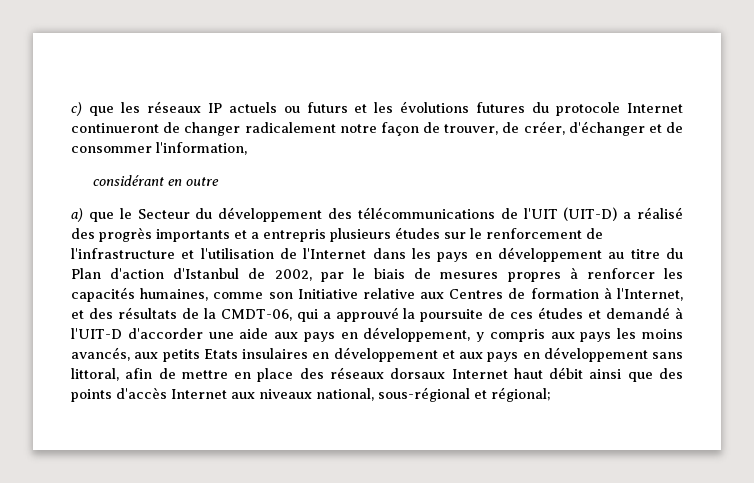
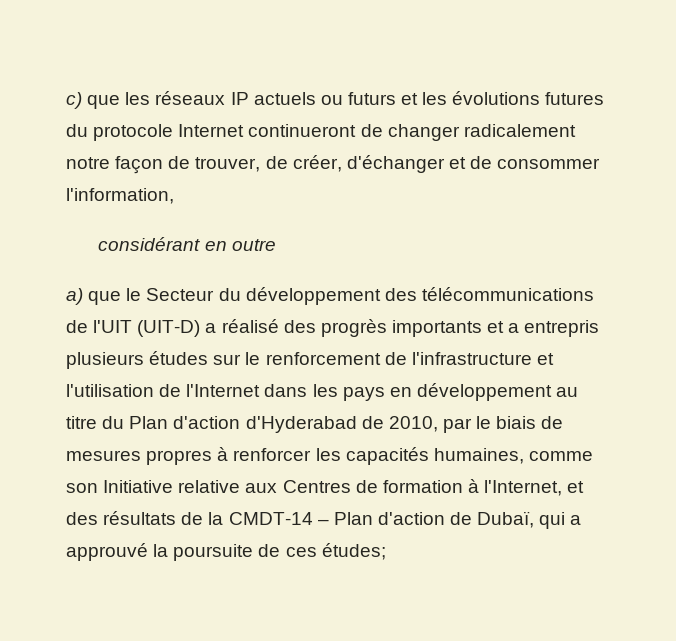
- a) que le Secteur du développement des télécommunications de l'UIT (UIT-D) a réalisé des progrès importants et a entrepris plusieurs études sur le renforcement de l'infrastructure et l'utilisation de l'Internet dans les pays en développement au titre du Plan d'action d'Istanbul de 2002, par le biais de mesures propres à renforcer les capacités humaines, comme son Initiative relative aux Centres de formation à l'Internet, et des résultats de la CMDT-06, qui a approuvé la poursuite de ces études et demandé à l'UIT-D d'accorder une aide aux pays en développement, y compris aux pays les moins avancés, aux petits Etats insulaires en développement et aux pays en développement sans littoral, afin de mettre en place des réseaux dorsaux Internet haut débit ainsi que des points d'accès Internet aux niveaux national, sous-régional et régional;
+ a) que le Secteur du développement des télécommunications de l'UIT (UIT-D) a réalisé des progrès importants et a entrepris plusieurs études sur le renforcement de l'infrastructure et l'utilisation de l'Internet dans les pays en développement au titre du Plan d'action d'Hyderabad de 2010, par le biais de mesures propres à renforcer les capacités humaines, comme son Initiative relative aux Centres de formation à l'Internet, et des résultats de la CMDT-14 – Plan d'action de Dubaï, qui a approuvé la poursuite de ces études;

